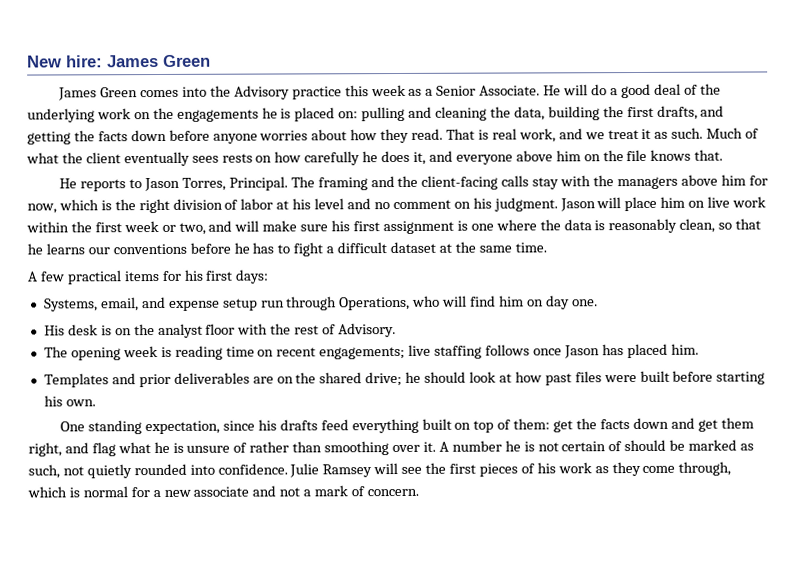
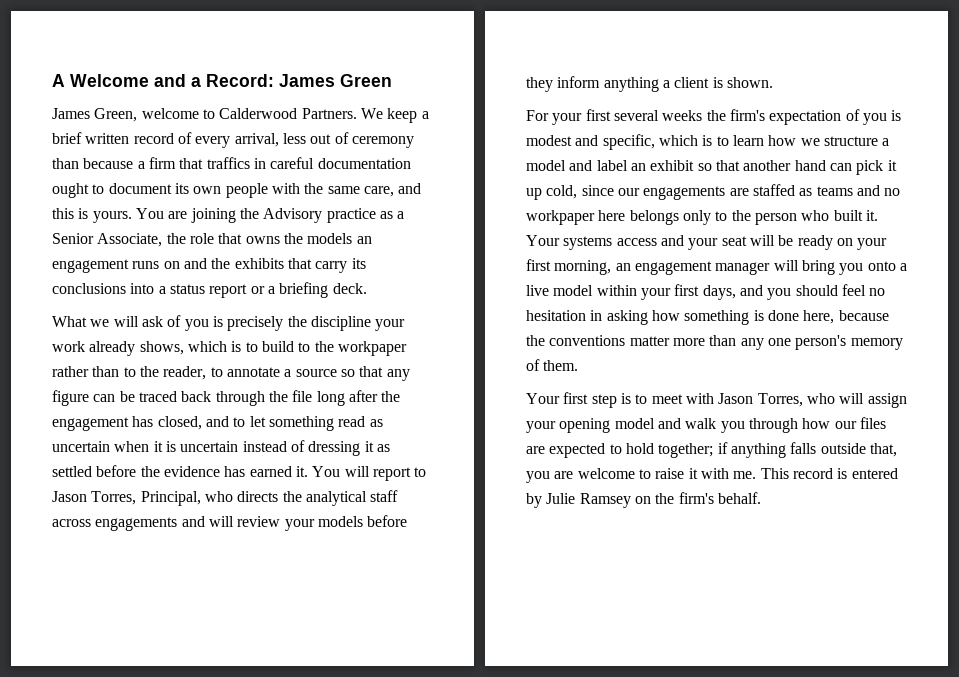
- New hire: James Green
- James Green comes into the Advisory practice this week as a Senior Associate. He will do a good deal of the underlying work on the engagements he is placed on: pulling and cleaning the data, building the first drafts, and getting the facts down before anyone worries about how they read. That is real work, and we treat it as such. Much of what the client eventually sees rests on how carefully he does it, and everyone above him on the file knows that.
- He reports to Jason Torres, Principal. The framing and the client-facing calls stay with the managers above him for now, which is the right division of labor at his level and no comment on his judgment. Jason will place him on live work within the first week or two, and will make sure his first assignment is one where the data is reasonably clean, so that he learns our conventions before he has to fight a difficult dataset at the same time.
- A few practical items for his first days:
- Systems, email, and expense setup run through Operations, who will find him on day one.
- His desk is on the analyst floor with the rest of Advisory.
- The opening week is reading time on recent engagements; live staffing follows once Jason has placed him.
- Templates and prior deliverables are on the shared drive; he should look at how past files were built before starting his own.
- One standing expectation, since his drafts feed everything built on top of them: get the facts down and get them right, and flag what he is unsure of rather than smoothing over it. A number he is not certain of should be marked as such, not quietly rounded into confidence. Julie Ramsey will see the first pieces of his work as they come through, which is normal for a new associate and not a mark of concern.
+ A Welcome and a Record: James Green
+ James Green, welcome to Calderwood Partners. We keep a brief written record of every arrival, less out of ceremony than because a firm that traffics in careful documentation ought to document its own people with the same care, and this is yours. You are joining the Advisory practice as a Senior Associate, the role that owns the models an engagement runs on and the exhibits that carry its conclusions into a status report or a briefing deck.
+ What we will ask of you is precisely the discipline your work already shows, which is to build to the workpaper rather than to the reader, to annotate a source so that any figure can be traced back through the file long after the engagement has closed, and to let something read as uncertain when it is uncertain instead of dressing it as settled before the evidence has earned it. You will report to Jason Torres, Principal, who directs the analytical staff across engagements and will review your models before they inform anything a client is shown.
+ For your first several weeks the firm's expectation of you is modest and specific, which is to learn how we structure a model and label an exhibit so that another hand can pick it up cold, since our engagements are staffed as teams and no workpaper here belongs only to the person who built it. Your systems access and your seat will be ready on your first morning, an engagement manager will bring you onto a live model within your first days, and you should feel no hesitation in asking how something is done here, because the conventions matter more than any one person's memory of them.
+ Your first step is to meet with Jason Torres, who will assign your opening model and walk you through how our files are expected to hold together; if anything falls outside that, you are welcome to raise it with me. This record is entered by Julie Ramsey on the firm's behalf.

